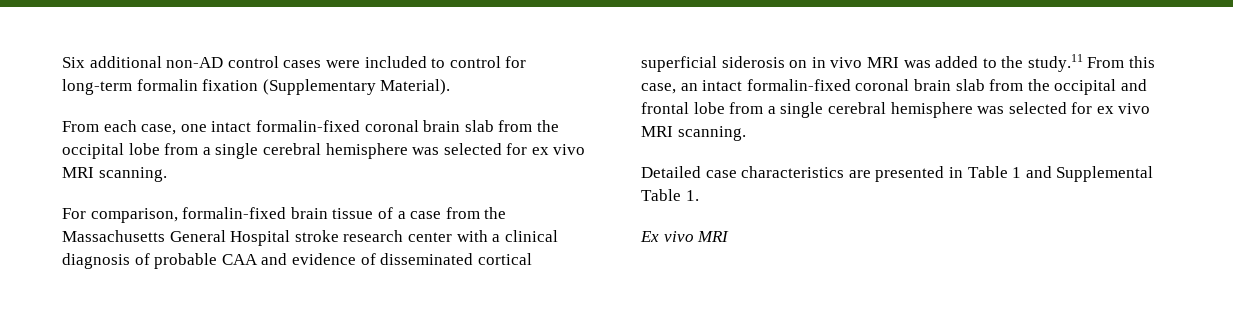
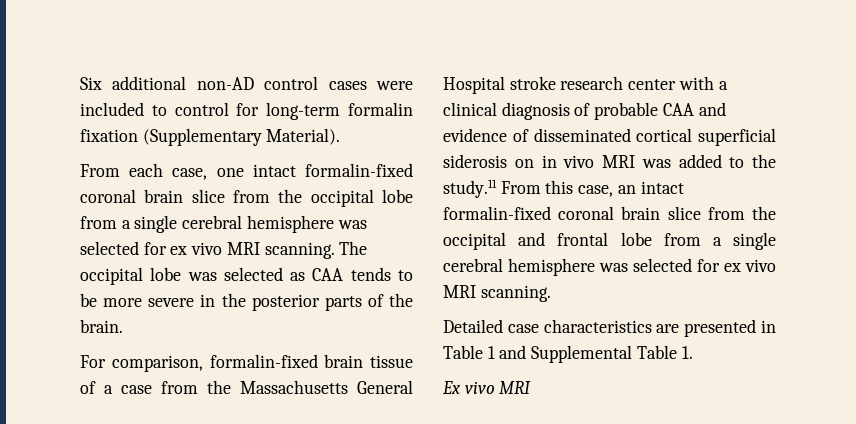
- From each case, one intact formalin-fixed coronal brain slab from the occipital lobe from a single cerebral hemisphere was selected for ex vivo MRI scanning.
+ From each case, one intact formalin-fixed coronal brain slice from the occipital lobe from a single cerebral hemisphere was selected for ex vivo MRI scanning. The occipital lobe was selected as CAA tends to be more severe in the posterior parts of the brain.
- For comparison, formalin-fixed brain tissue of a case from the Massachusetts General Hospital stroke research center with a clinical diagnosis of probable CAA and evidence of disseminated cortical superficial siderosis on in vivo MRI was added to the study.11 From this case, an intact formalin-fixed coronal brain slab from the occipital and frontal lobe from a single cerebral hemisphere was selected for ex vivo MRI scanning.
+ For comparison, formalin-fixed brain tissue of a case from the Massachusetts General Hospital stroke research center with a clinical diagnosis of probable CAA and evidence of disseminated cortical superficial siderosis on in vivo MRI was added to the study.11 From this case, an intact formalin-fixed coronal brain slice from the occipital and frontal lobe from a single cerebral hemisphere was selected for ex vivo MRI scanning.

